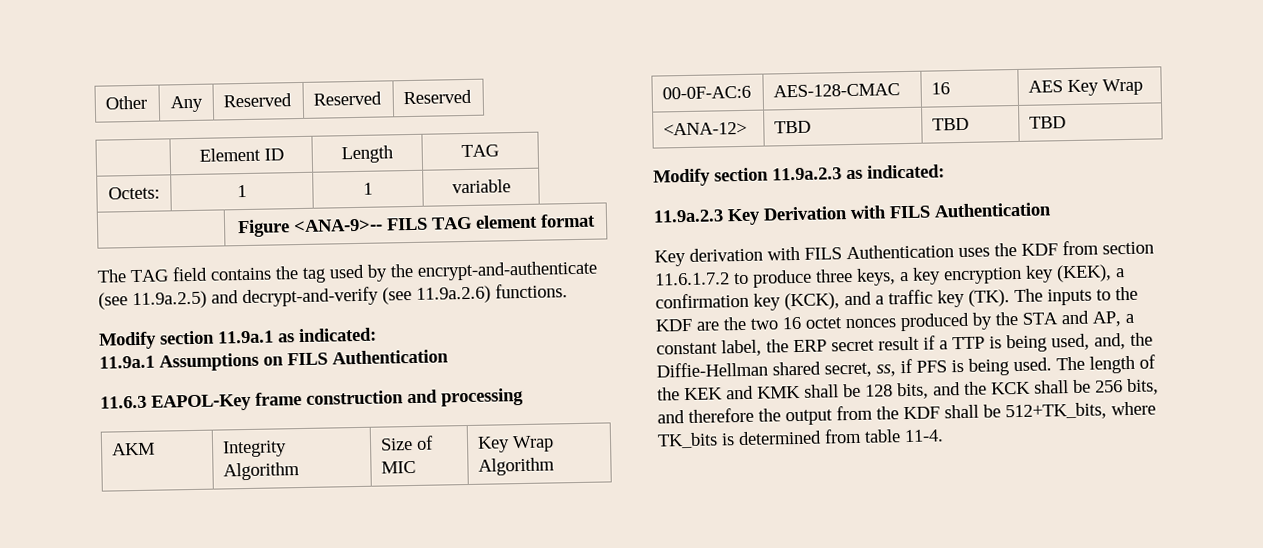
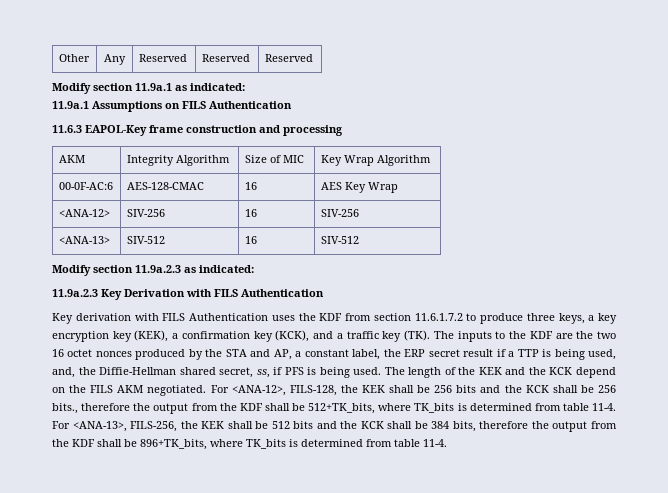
- | Element ID | Length | TAG
- Octets: | 1 | 1 | variable
- | Figure <ANA-9>-- FILS TAG element format
- The TAG field contains the tag used by the encrypt-and-authenticate (see 11.9a.2.5) and decrypt-and-verify (see 11.9a.2.6) functions.
- <ANA-12> | TBD | TBD | TBD
+ <ANA-12> | SIV-256 | 16 | SIV-256
+ <ANA-13> | SIV-512 | 16 | SIV-512
- The length of the KEK and KMK shall be 128 bits, and the KCK shall be 256 bits, and therefore the output from the KDF shall be 512+TK_bits, where TK_bits is determined from table 11-4.
+ The length of the KEK and the KCK depend on the FILS AKM negotiated. For <ANA-12>, FILS-128, the KEK shall be 256 bits and the KCK shall be 256 bits., therefore the output from the KDF shall be 512+TK_bits, where TK_bits is determined from table 11-4.
+ For <ANA-13>, FILS-256, the KEK shall be 512 bits and the KCK shall be 384 bits, therefore the output from the KDF shall be 896+TK_bits, where TK_bits is determined from table 11-4.

